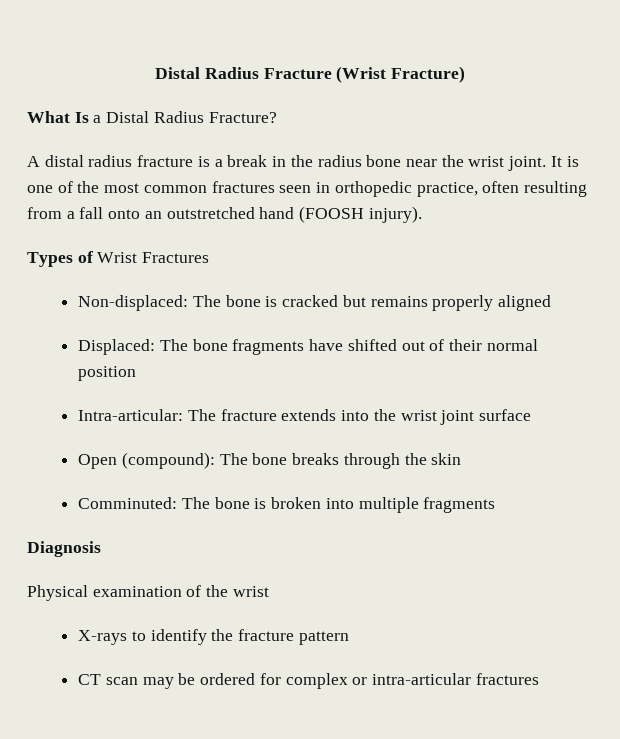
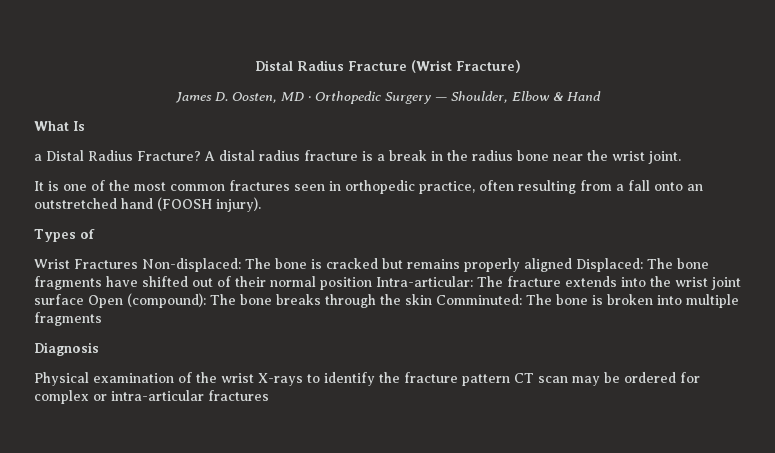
+ James D. Oosten, MD · Orthopedic Surgery — Shoulder, Elbow & Hand
- What Is a Distal Radius Fracture?
- A distal radius fracture is a break in the radius bone near the wrist joint. It is one of the most common fractures seen in orthopedic practice, often resulting from a fall onto an outstretched hand (FOOSH injury).
+ What Is
+ a Distal Radius Fracture? A distal radius fracture is a break in the radius bone near the wrist joint.
+ It is one of the most common fractures seen in orthopedic practice, often resulting from a fall onto an outstretched hand (FOOSH injury).
- Types of Wrist Fractures
- Non-displaced: The bone is cracked but remains properly aligned
- Displaced: The bone fragments have shifted out of their normal position
- Intra-articular: The fracture extends into the wrist joint surface
- Open (compound): The bone breaks through the skin
- Comminuted: The bone is broken into multiple fragments
+ Types of
+ Wrist Fractures Non-displaced: The bone is cracked but remains properly aligned Displaced: The bone fragments have shifted out of their normal position Intra-articular: The fracture extends into the wrist joint surface Open (compound): The bone breaks through the skin Comminuted: The bone is broken into multiple fragments
- Physical examination of the wrist
- X-rays to identify the fracture pattern
- CT scan may be ordered for complex or intra-articular fractures
+ Physical examination of the wrist X-rays to identify the fracture pattern CT scan may be ordered for complex or intra-articular fractures

